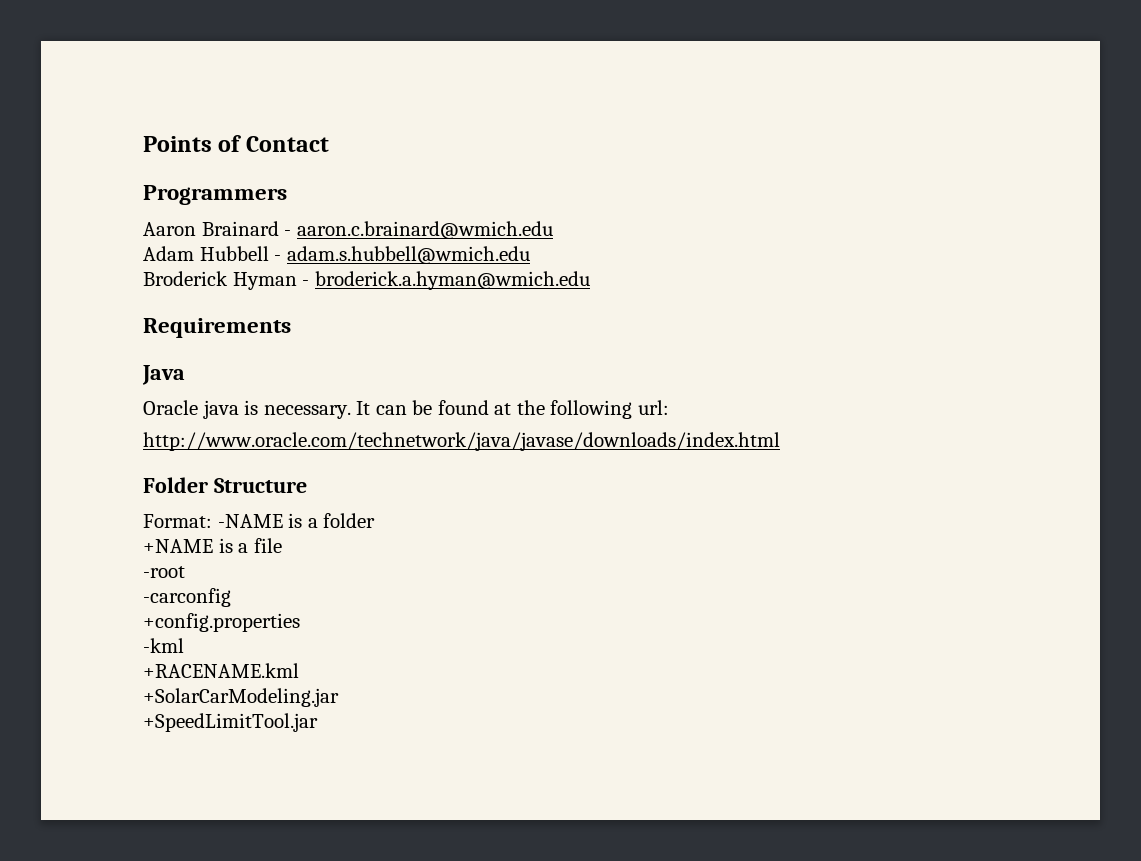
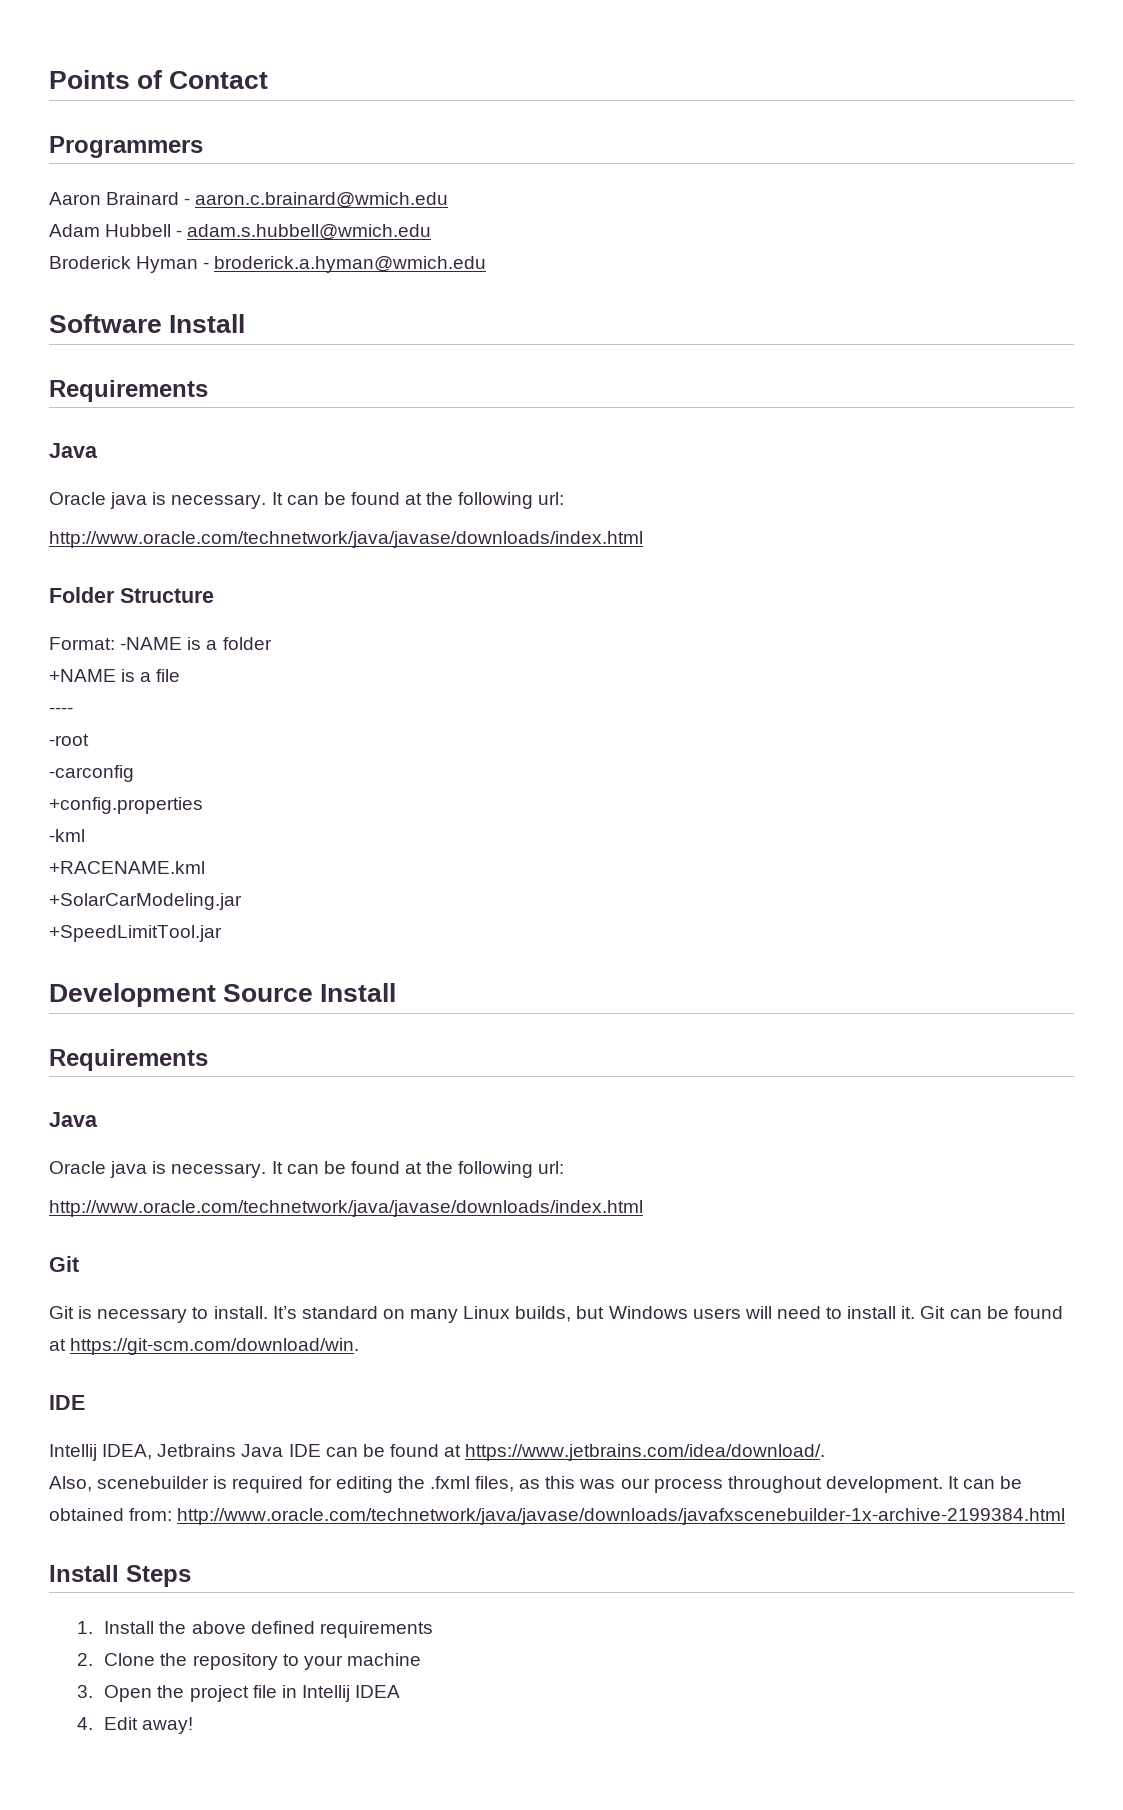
+ Software Install
+ ----
+ Development Source Install
+ Requirements
+ Java
+ Oracle java is necessary. It can be found at the following url:
+ http://www.oracle.com/technetwork/java/javase/downloads/index.html
+ Git
+ Git is necessary to install. It’s standard on many Linux builds, but Windows users will need to install it. Git can be found at https://git-scm.com/download/win.
+ IDE
+ Intellij IDEA, Jetbrains Java IDE can be found at https://www.jetbrains.com/idea/download/.
+ Also, scenebuilder is required for editing the .fxml files, as this was our process throughout development. It can be obtained from: http://www.oracle.com/technetwork/java/javase/downloads/javafxscenebuilder-1x-archive-2199384.html
+ Install Steps
+ 1. Install the above defined requirements
+ 2. Clone the repository to your machine
+ 3. Open the project file in Intellij IDEA
+ 4. Edit away!

